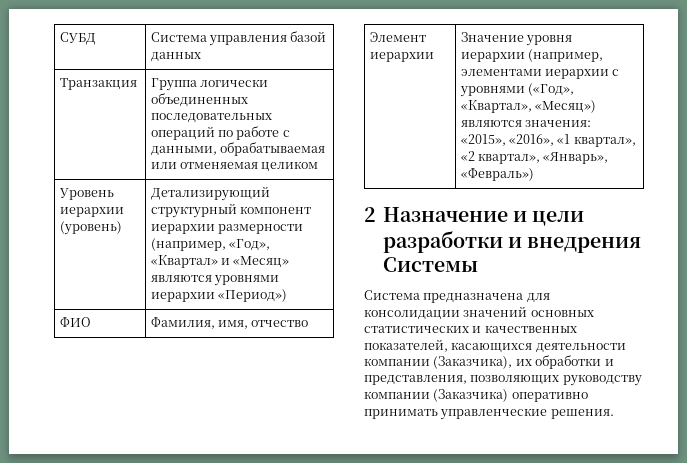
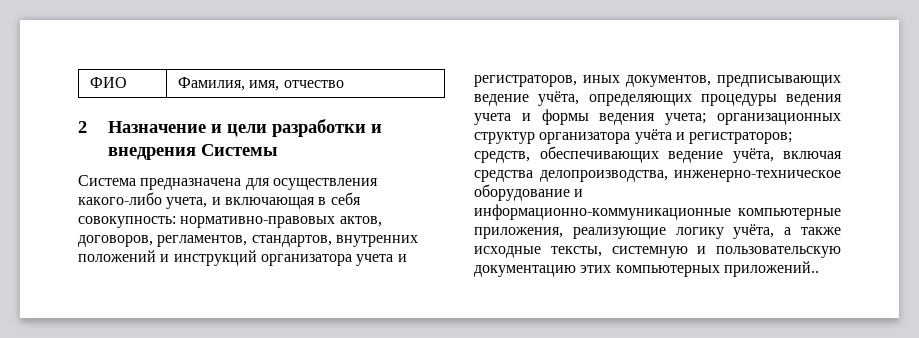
- СУБД | Система управления базой данных
- Транзакция | Группа логически объединенных последовательных операций по работе с данными, обрабатываемая или отменяемая целиком
- Уровень иерархии (уровень) | Детализирующий структурный компонент иерархии размерности (например, «Год», «Квартал» и «Месяц» являются уровнями иерархии «Период»)
  ФИО | Фамилия, имя, отчество
- Элемент иерархии | Значение уровня иерархии (например, элементами иерархии с уровнями («Год», «Квартал», «Месяц») являются значения: «2015», «2016», «1 квартал», «2 квартал», «Январь», «Февраль»)
- Система предназначена для консолидации значений основных статистических и качественных показателей, касающихся деятельности компании (Заказчика), их обработки и представления, позволяющих руководству компании (Заказчика) оперативно принимать управленческие решения.
+ Система предназначена для осуществления какого-либо учета, и включающая в себя совокупность: нормативно-правовых актов, договоров, регламентов, стандартов, внутренних положений и инструкций организатора учета и регистраторов, иных документов, предписывающих ведение учёта, определяющих процедуры ведения учета и формы ведения учета; организационных структур организатора учёта и регистраторов; средств, обеспечивающих ведение учёта, включая средства делопроизводства, инженерно-техническое оборудование и информационно-коммуникационные компьютерные приложения, реализующие логику учёта, а также исходные тексты, системную и пользовательскую документацию этих компьютерных приложений..

